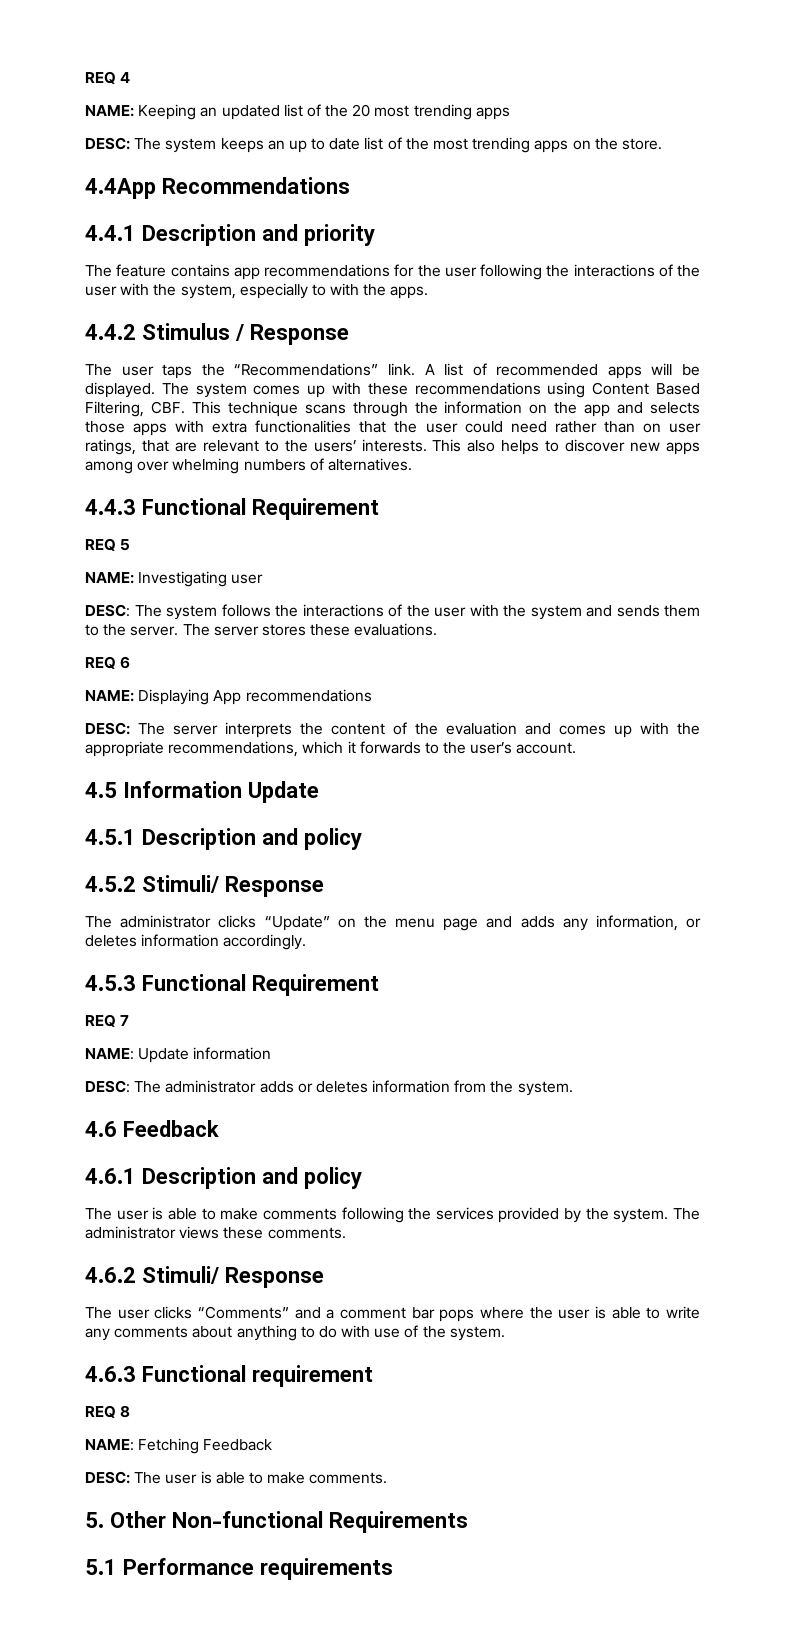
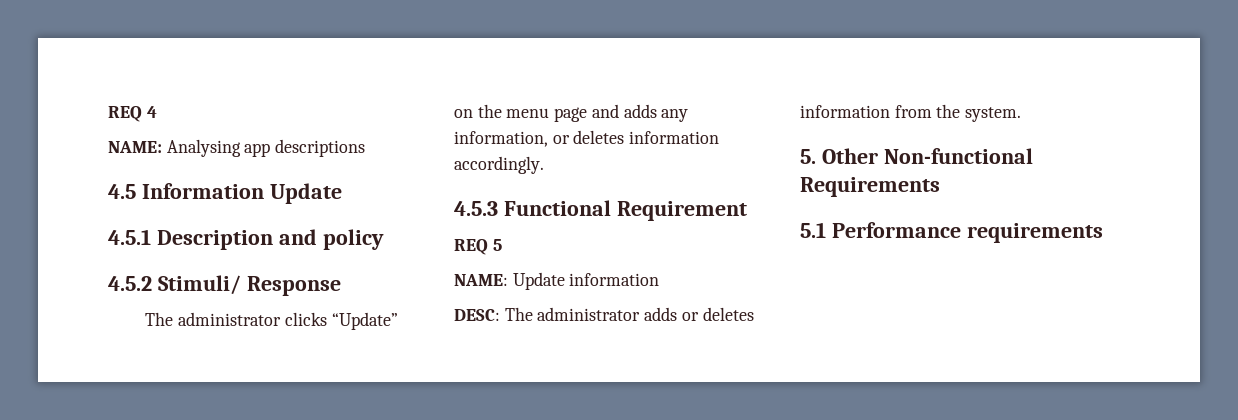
- NAME: Keeping an updated list of the 20 most trending apps
- DESC: The system keeps an up to date list of the most trending apps on the store.
- 4.4App Recommendations
- 4.4.1 Description and priority
- The feature contains app recommendations for the user following the interactions of the user with the system, especially to with the apps.
- 4.4.2 Stimulus / Response
- The user taps the “Recommendations” link. A list of recommended apps will be displayed. The system comes up with these recommendations using Content Based Filtering, CBF. This technique scans through the information on the app and selects those apps with extra functionalities that the user could need rather than on user ratings, that are relevant to the users’ interests. This also helps to discover new apps among over whelming numbers of alternatives.
- 4.4.3 Functional Requirement
- REQ 5
- NAME: Investigating user
- DESC: The system follows the interactions of the user with the system and sends them to the server. The server stores these evaluations.
- REQ 6
- NAME: Displaying App recommendations
- DESC: The server interprets the content of the evaluation and comes up with the appropriate recommendations, which it forwards to the user’s account.
+ NAME: Analysing app descriptions
- REQ 7
+ REQ 5
- 4.6 Feedback
- 4.6.1 Description and policy
- The user is able to make comments following the services provided by the system. The administrator views these comments.
- 4.6.2 Stimuli/ Response
- The user clicks “Comments” and a comment bar pops where the user is able to write any comments about anything to do with use of the system.
- 4.6.3 Functional requirement
- REQ 8
- NAME: Fetching Feedback
- DESC: The user is able to make comments.

